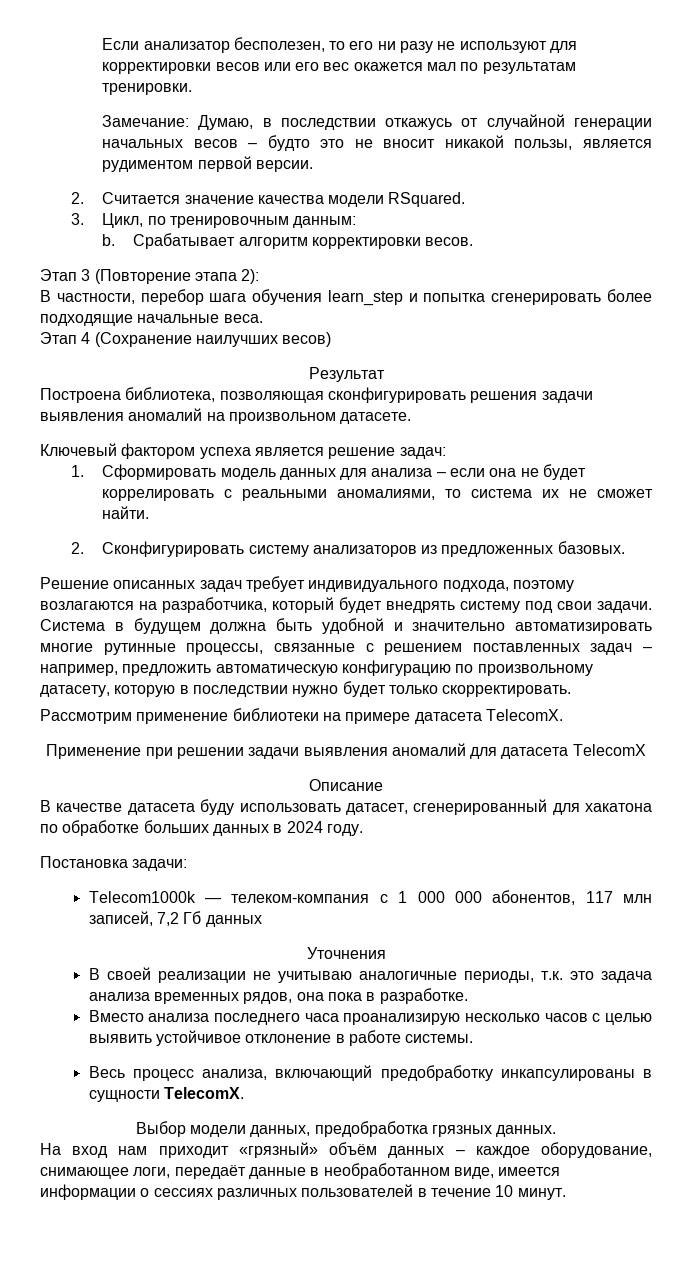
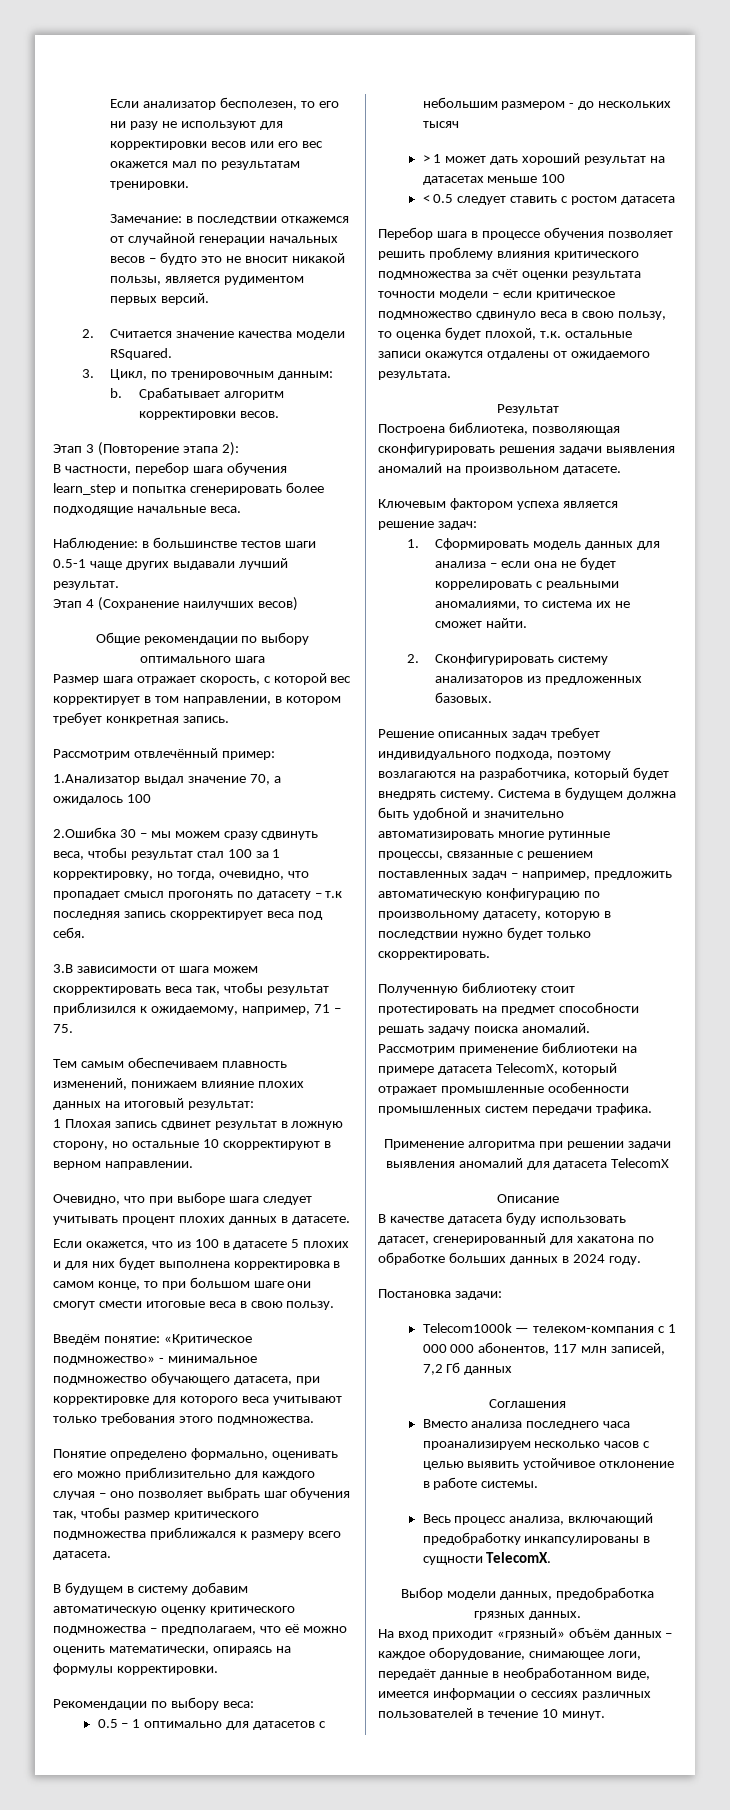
- Замечание: Думаю, в последствии откажусь от случайной генерации начальных весов – будто это не вносит никакой пользы, является рудиментом первой версии.
+ Замечание: в последствии откажемся от случайной генерации начальных весов – будто это не вносит никакой пользы, является рудиментом первых версий.
+ Наблюдение: в большинстве тестов шаги 0.5-1 чаще других выдавали лучший результат.
+ Общие рекомендации по выбору оптимального шага
+ Размер шага отражает скорость, с которой вес корректирует в том направлении, в котором требует конкретная запись.
+ Рассмотрим отвлечённый пример:
+ 1.Анализатор выдал значение 70, а ожидалось 100
+ 2.Ошибка 30 – мы можем сразу сдвинуть веса, чтобы результат стал 100 за 1 корректировку, но тогда, очевидно, что пропадает смысл прогонять по датасету – т.к последняя запись скорректирует веса под себя.
+ 3.В зависимости от шага можем скорректировать веса так, чтобы результат приблизился к ожидаемому, например, 71 – 75.
+ Тем самым обеспечиваем плавность изменений, понижаем влияние плохих данных на итоговый результат:
+ 1 Плохая запись сдвинет результат в ложную сторону, но остальные 10 скорректируют в верном направлении.
+ Очевидно, что при выборе шага следует учитывать процент плохих данных в датасете.
+ Если окажется, что из 100 в датасете 5 плохих и для них будет выполнена корректировка в самом конце, то при большом шаге они смогут смести итоговые веса в свою пользу.
+ Введём понятие: «Критическое подмножество» - минимальное подмножество обучающего датасета, при корректировке для которого веса учитывают только требования этого подмножества.
+ Понятие определено формально, оценивать его можно приблизительно для каждого случая – оно позволяет выбрать шаг обучения так, чтобы размер критического подмножества приближался к размеру всего датасета.
+ В будущем в систему добавим автоматическую оценку критического подмножества – предполагаем, что её можно оценить математически, опираясь на формулы корректировки.
+ Рекомендации по выбору веса:
+ 0.5 – 1 оптимально для датасетов с небольшим размером - до нескольких тысяч
+ > 1 может дать хороший результат на датасетах меньше 100
+ < 0.5 следует ставить с ростом датасета
+ Перебор шага в процессе обучения позволяет решить проблему влияния критического подмножества за счёт оценки результата точности модели – если критическое подмножество сдвинуло веса в свою пользу, то оценка будет плохой, т.к. остальные записи окажутся отдалены от ожидаемого результата.
- Ключевый фактором успеха является решение задач:
+ Ключевым фактором успеха является решение задач:
- Решение описанных задач требует индивидуального подхода, поэтому возлагаются на разработчика, который будет внедрять систему под свои задачи.
+ Решение описанных задач требует индивидуального подхода, поэтому возлагаются на разработчика, который будет внедрять систему.
+ Полученную библиотеку стоит протестировать на предмет способности решать задачу поиска аномалий.
- Рассмотрим применение библиотеки на примере датасета TelecomX.
+ Рассмотрим применение библиотеки на примере датасета TelecomX, который отражает промышленные особенности промышленных систем передачи трафика.
- Применение при решении задачи выявления аномалий для датасета TelecomX
+ Применение алгоритма при решении задачи выявления аномалий для датасета TelecomX
- Уточнения
- В своей реализации не учитываю аналогичные периоды, т.к. это задача анализа временных рядов, она пока в разработке.
+ Соглашения
- Вместо анализа последнего часа проанализирую несколько часов с целью выявить устойчивое отклонение в работе системы.
+ Вместо анализа последнего часа проанализируем несколько часов с целью выявить устойчивое отклонение в работе системы.
- На вход нам приходит «грязный» объём данных – каждое оборудование, снимающее логи, передаёт данные в необработанном виде, имеется информации о сессиях различных пользователей в течение 10 минут.
+ На вход приходит «грязный» объём данных – каждое оборудование, снимающее логи, передаёт данные в необработанном виде, имеется информации о сессиях различных пользователей в течение 10 минут.

